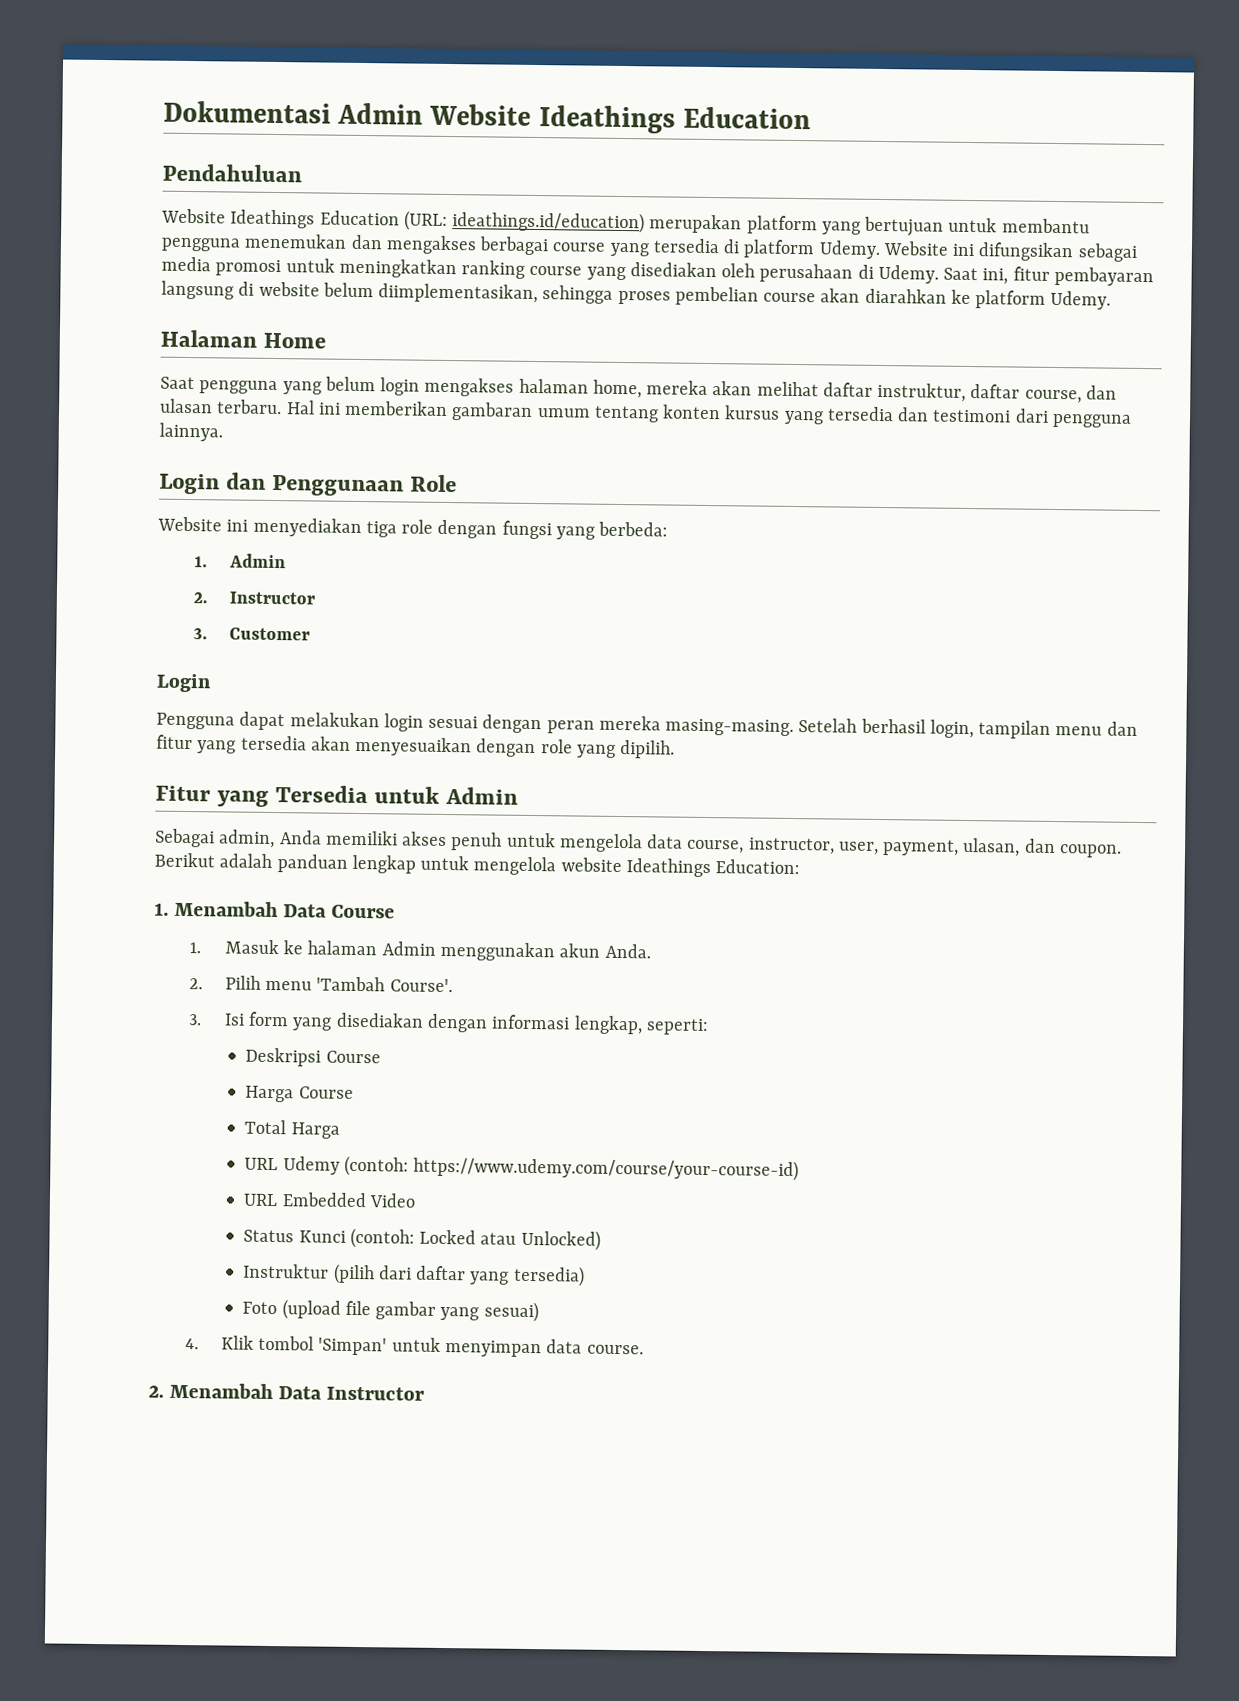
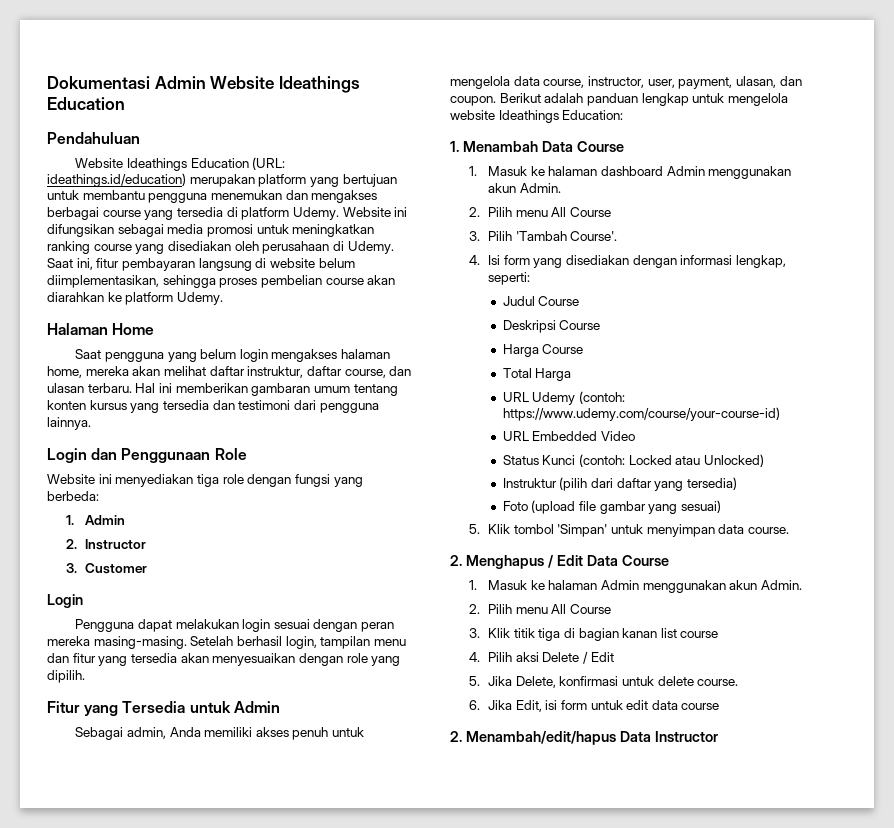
- 1. Masuk ke halaman Admin menggunakan akun Anda.
- 2. Pilih menu 'Tambah Course'.
+ 1. Masuk ke halaman dashboard Admin menggunakan akun Admin.
+ 2. Pilih menu All Course
+ 3. Pilih 'Tambah Course'.
- 3. Isi form yang disediakan dengan informasi lengkap, seperti:
+ 4. Isi form yang disediakan dengan informasi lengkap, seperti:
+ Judul Course
- 4. Klik tombol 'Simpan' untuk menyimpan data course.
+ 5. Klik tombol 'Simpan' untuk menyimpan data course.
- 2. Menambah Data Instructor
+ 2. Menghapus / Edit Data Course
+ 1. Masuk ke halaman Admin menggunakan akun Admin.
+ 2. Pilih menu All Course
+ 3. Klik titik tiga di bagian kanan list course
+ 4. Pilih aksi Delete / Edit
+ 5. Jika Delete, konfirmasi untuk delete course.
+ 6. Jika Edit, isi form untuk edit data course
+ 2. Menambah/edit/hapus Data Instructor

